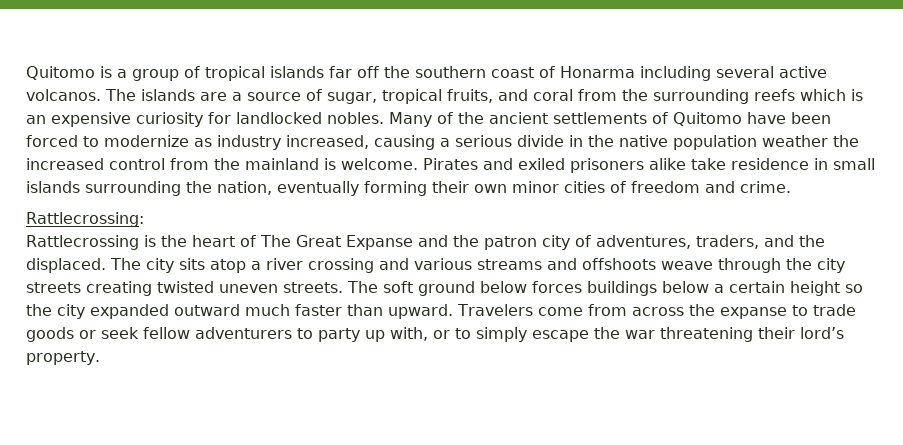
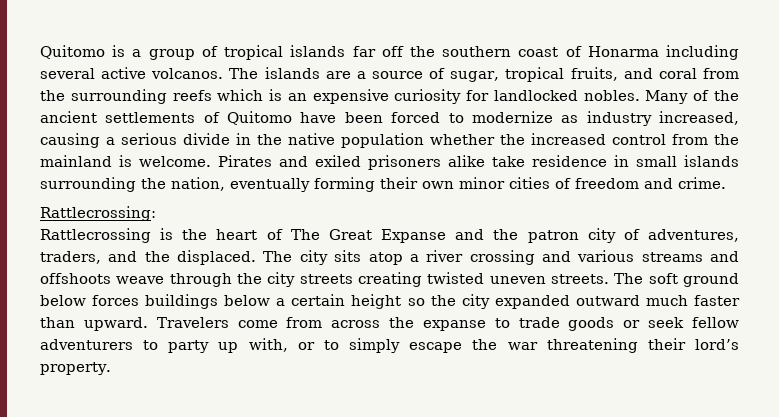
- Many of the ancient settlements of Quitomo have been forced to modernize as industry increased, causing a serious divide in the native population weather the increased control from the mainland is welcome.
+ Many of the ancient settlements of Quitomo have been forced to modernize as industry increased, causing a serious divide in the native population whether the increased control from the mainland is welcome.

